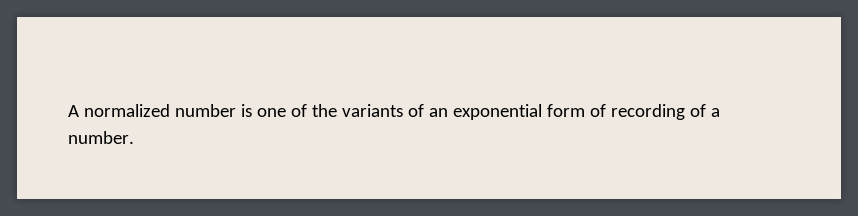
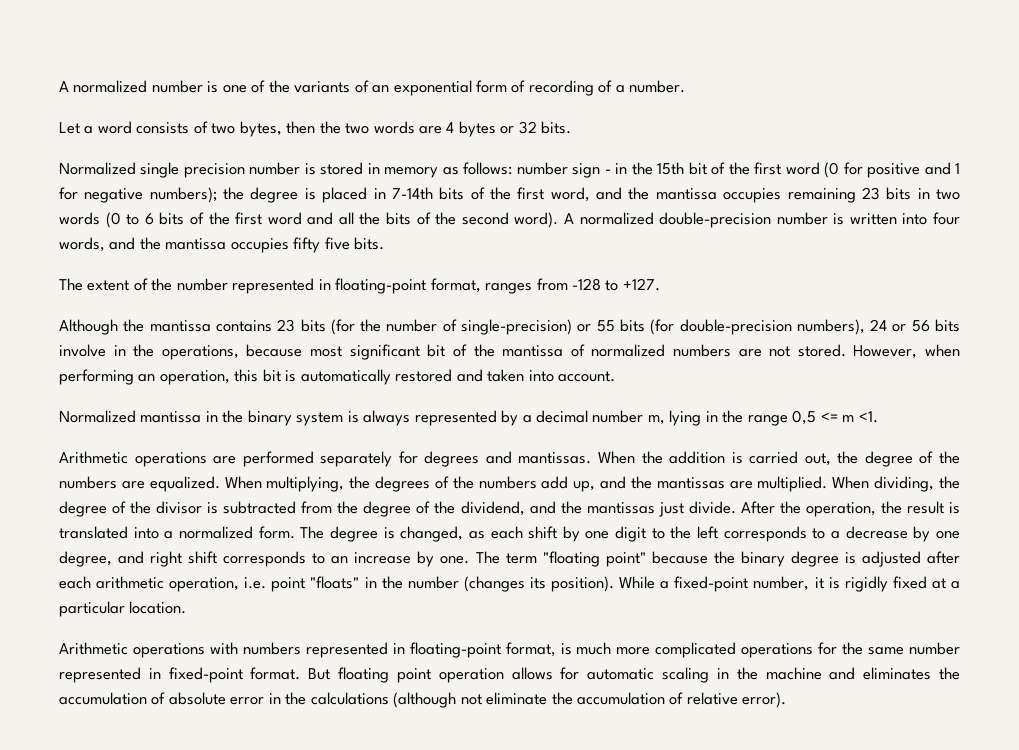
+ Let a word consists of two bytes, then the two words are 4 bytes or 32 bits.
+ Normalized single precision number is stored in memory as follows: number sign - in the 15th bit of the first word (0 for positive and 1 for negative numbers); the degree is placed in 7-14th bits of the first word, and the mantissa occupies remaining 23 bits in two words (0 to 6 bits of the first word and all the bits of the second word). A normalized double-precision number is written into four words, and the mantissa occupies fifty five bits.
+ The extent of the number represented in floating-point format, ranges from -128 to +127.
+ Although the mantissa contains 23 bits (for the number of single-precision) or 55 bits (for double-precision numbers), 24 or 56 bits involve in the operations, because most significant bit of the mantissa of normalized numbers are not stored. However, when performing an operation, this bit is automatically restored and taken into account.
+ Normalized mantissa in the binary system is always represented by a decimal number m, lying in the range 0,5 <= m <1.
+ Arithmetic operations are performed separately for degrees and mantissas. When the addition is carried out, the degree of the numbers are equalized. When multiplying, the degrees of the numbers add up, and the mantissas are multiplied. When dividing, the degree of the divisor is subtracted from the degree of the dividend, and the mantissas just divide. After the operation, the result is translated into a normalized form. The degree is changed, as each shift by one digit to the left corresponds to a decrease by one degree, and right shift corresponds to an increase by one. The term "floating point" because the binary degree is adjusted after each arithmetic operation, i.e. point "floats" in the number (changes its position). While a fixed-point number, it is rigidly fixed at a particular location.
+ Arithmetic operations with numbers represented in floating-point format, is much more complicated operations for the same number represented in fixed-point format. But floating point operation allows for automatic scaling in the machine and eliminates the accumulation of absolute error in the calculations (although not eliminate the accumulation of relative error).

